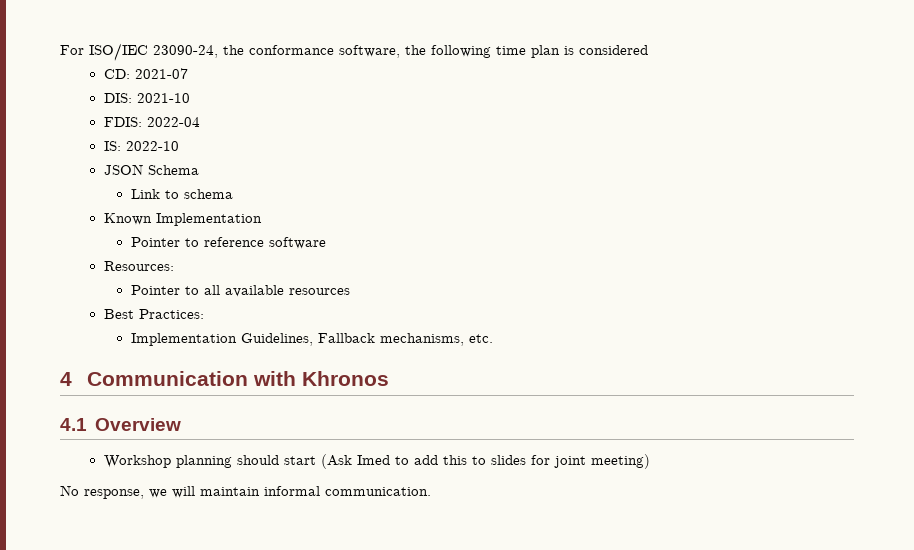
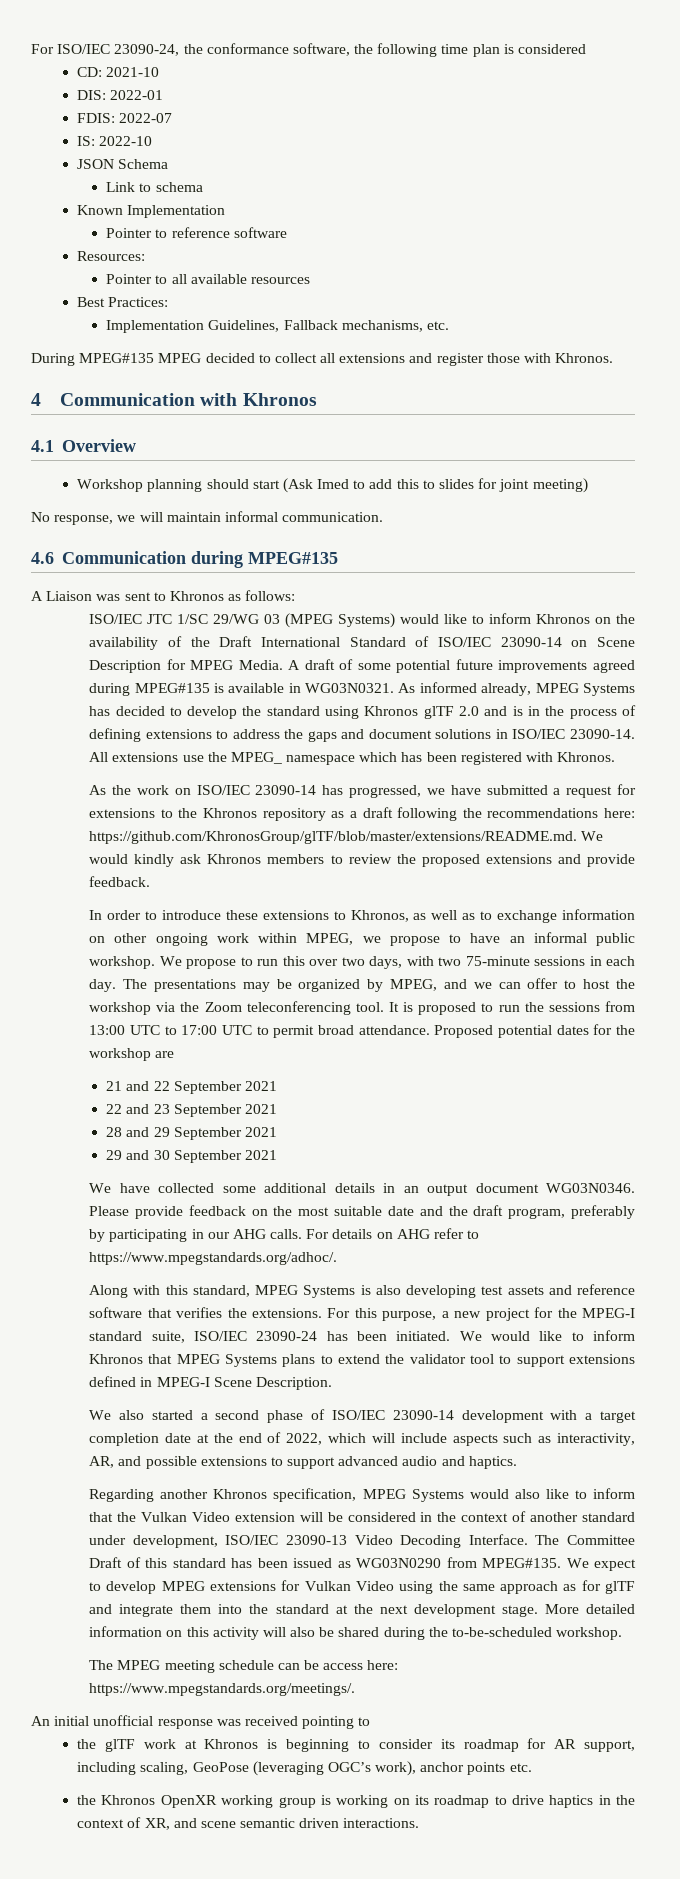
- CD: 2021-07
+ CD: 2021-10
- DIS: 2021-10
+ DIS: 2022-01
- FDIS: 2022-04
+ FDIS: 2022-07
+ During MPEG#135 MPEG decided to collect all extensions and register those with Khronos.
+ 4.6 Communication during MPEG#135
+ A Liaison was sent to Khronos as follows:
+ ISO/IEC JTC 1/SC 29/WG 03 (MPEG Systems) would like to inform Khronos on the availability of the Draft International Standard of ISO/IEC 23090-14 on Scene Description for MPEG Media. A draft of some potential future improvements agreed during MPEG#135 is available in WG03N0321. As informed already, MPEG Systems has decided to develop the standard using Khronos glTF 2.0 and is in the process of defining extensions to address the gaps and document solutions in ISO/IEC 23090-14. All extensions use the MPEG_ namespace which has been registered with Khronos.
+ As the work on ISO/IEC 23090-14 has progressed, we have submitted a request for extensions to the Khronos repository as a draft following the recommendations here: https://github.com/KhronosGroup/glTF/blob/master/extensions/README.md. We would kindly ask Khronos members to review the proposed extensions and provide feedback.
+ In order to introduce these extensions to Khronos, as well as to exchange information on other ongoing work within MPEG, we propose to have an informal public workshop. We propose to run this over two days, with two 75-minute sessions in each day. The presentations may be organized by MPEG, and we can offer to host the workshop via the Zoom teleconferencing tool. It is proposed to run the sessions from 13:00 UTC to 17:00 UTC to permit broad attendance. Proposed potential dates for the workshop are
+ 21 and 22 September 2021
+ 22 and 23 September 2021
+ 28 and 29 September 2021
+ 29 and 30 September 2021
+ We have collected some additional details in an output document WG03N0346. Please provide feedback on the most suitable date and the draft program, preferably by participating in our AHG calls. For details on AHG refer to https://www.mpegstandards.org/adhoc/.
+ Along with this standard, MPEG Systems is also developing test assets and reference software that verifies the extensions. For this purpose, a new project for the MPEG-I standard suite, ISO/IEC 23090-24 has been initiated. We would like to inform Khronos that MPEG Systems plans to extend the validator tool to support extensions defined in MPEG-I Scene Description.
+ We also started a second phase of ISO/IEC 23090-14 development with a target completion date at the end of 2022, which will include aspects such as interactivity, AR, and possible extensions to support advanced audio and haptics.
+ Regarding another Khronos specification, MPEG Systems would also like to inform that the Vulkan Video extension will be considered in the context of another standard under development, ISO/IEC 23090-13 Video Decoding Interface. The Committee Draft of this standard has been issued as WG03N0290 from MPEG#135. We expect to develop MPEG extensions for Vulkan Video using the same approach as for glTF and integrate them into the standard at the next development stage. More detailed information on this activity will also be shared during the to-be-scheduled workshop.
+ The MPEG meeting schedule can be access here: https://www.mpegstandards.org/meetings/.
+ An initial unofficial response was received pointing to
+ the glTF work at Khronos is beginning to consider its roadmap for AR support, including scaling, GeoPose (leveraging OGC’s work), anchor points etc.
+ the Khronos OpenXR working group is working on its roadmap to drive haptics in the context of XR, and scene semantic driven interactions.

